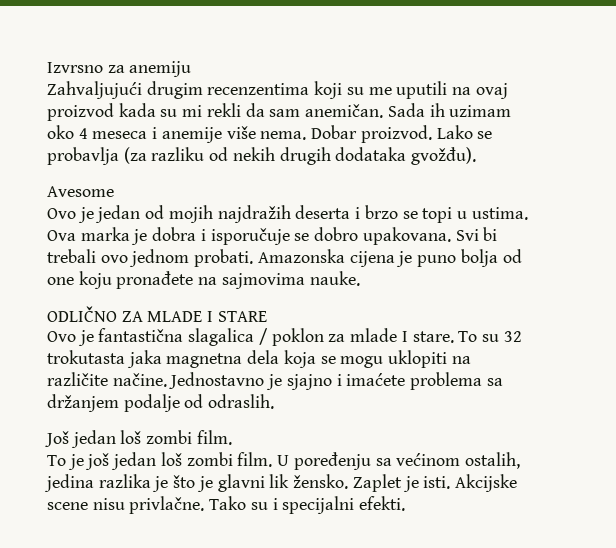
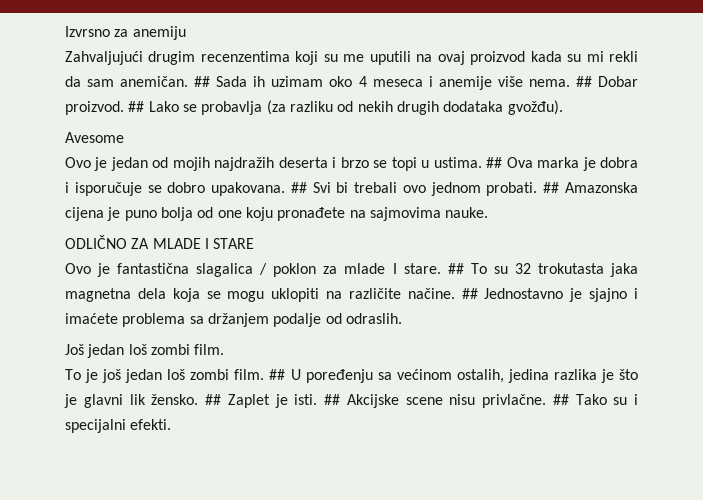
- Sada ih uzimam oko 4 meseca i anemije više nema.
+ ## Sada ih uzimam oko 4 meseca i anemije više nema.
- Dobar proizvod.
+ ## Dobar proizvod.
- Lako se probavlja (za razliku od nekih drugih dodataka gvožđu).
+ ## Lako se probavlja (za razliku od nekih drugih dodataka gvožđu).
- Ova marka je dobra i isporučuje se dobro upakovana.
+ ## Ova marka je dobra i isporučuje se dobro upakovana.
- Svi bi trebali ovo jednom probati.
+ ## Svi bi trebali ovo jednom probati.
- Amazonska cijena je puno bolja od one koju pronađete na sajmovima nauke.
+ ## Amazonska cijena je puno bolja od one koju pronađete na sajmovima nauke.
- To su 32 trokutasta jaka magnetna dela koja se mogu uklopiti na različite načine.
+ ## To su 32 trokutasta jaka magnetna dela koja se mogu uklopiti na različite načine.
- Jednostavno je sjajno i imaćete problema sa držanjem podalje od odraslih.
+ ## Jednostavno je sjajno i imaćete problema sa držanjem podalje od odraslih.
- U poređenju sa većinom ostalih, jedina razlika je što je glavni lik žensko.
+ ## U poređenju sa većinom ostalih, jedina razlika je što je glavni lik žensko.
- Zaplet je isti.
+ ## Zaplet je isti.
- Akcijske scene nisu privlačne.
+ ## Akcijske scene nisu privlačne.
- Tako su i specijalni efekti.
+ ## Tako su i specijalni efekti.

